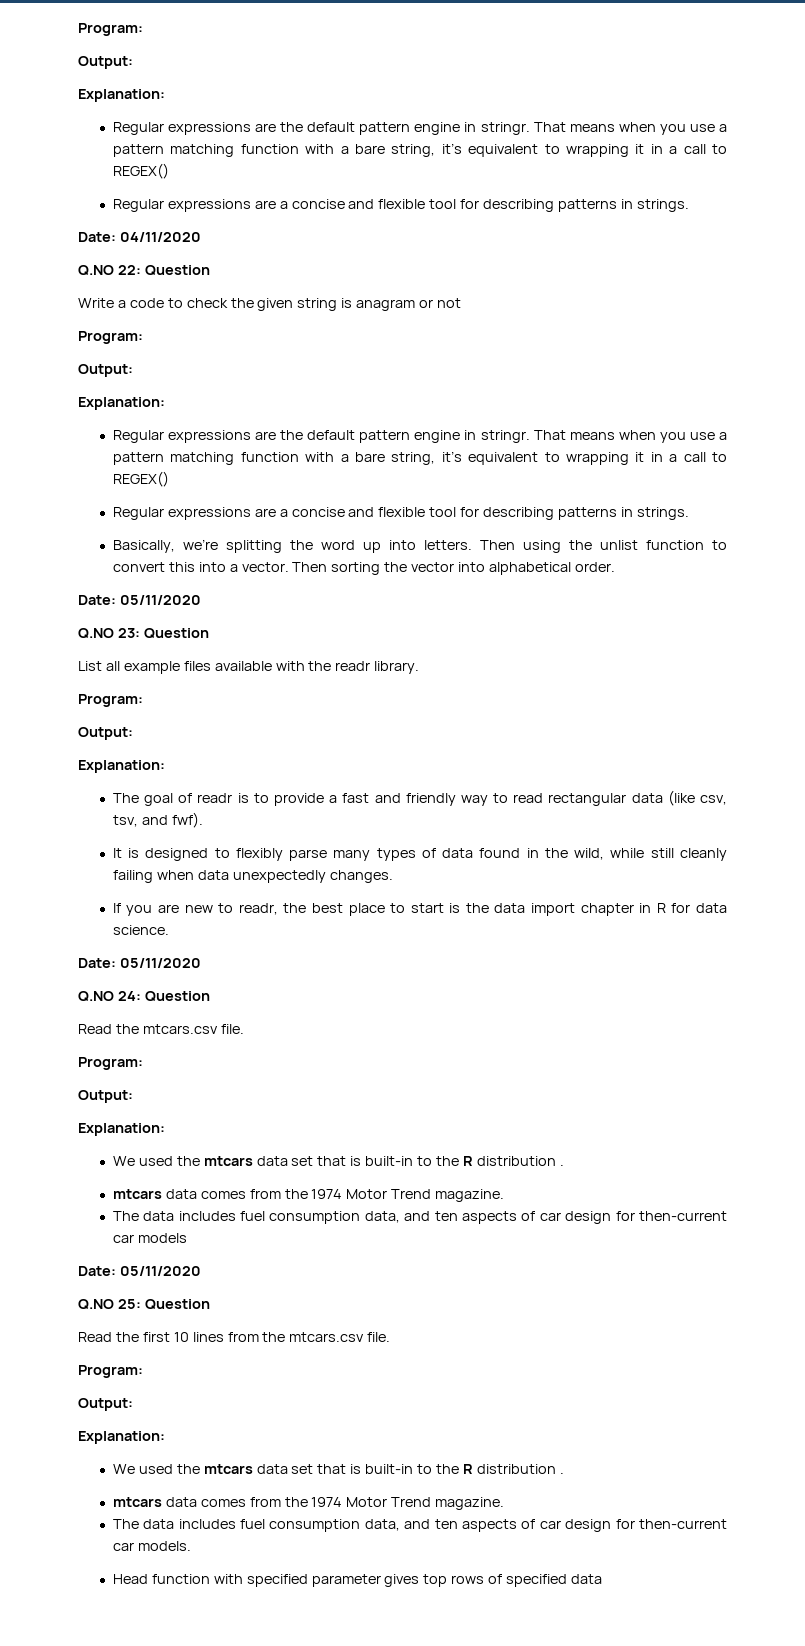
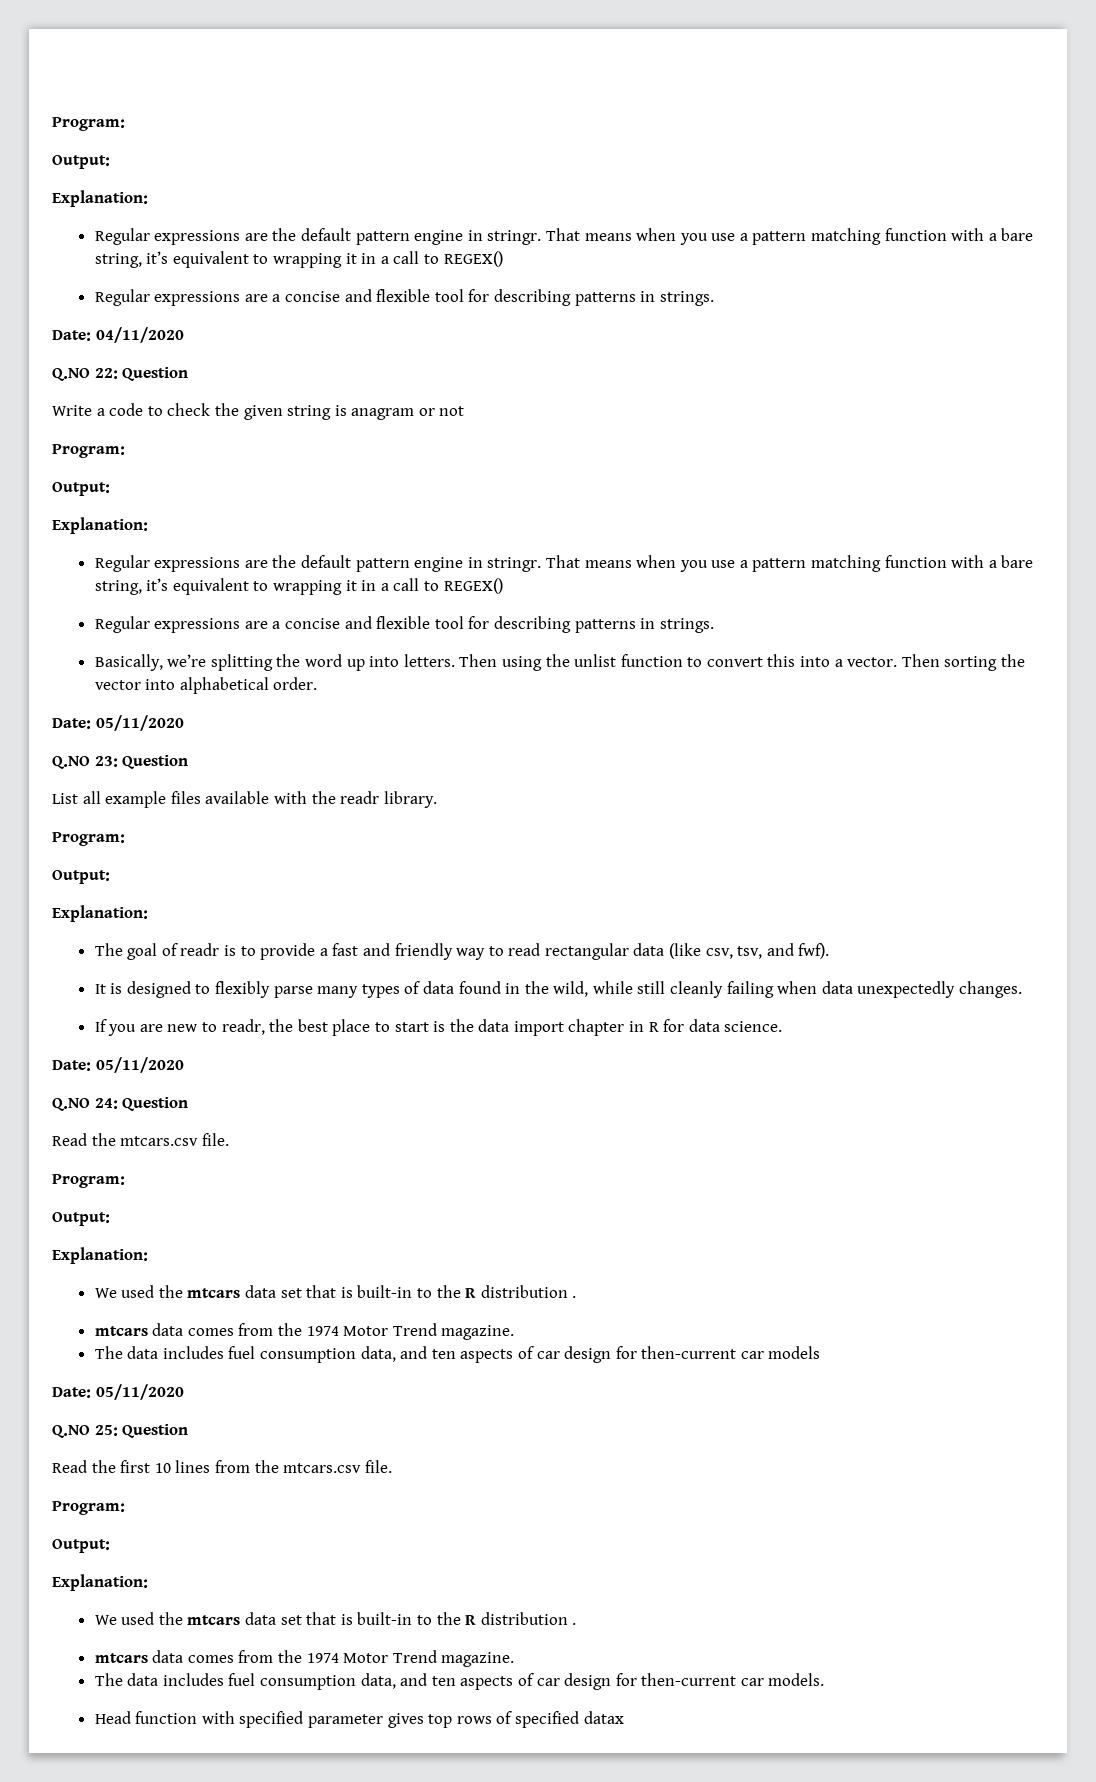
- Head function with specified parameter gives top rows of specified data
+ Head function with specified parameter gives top rows of specified datax

